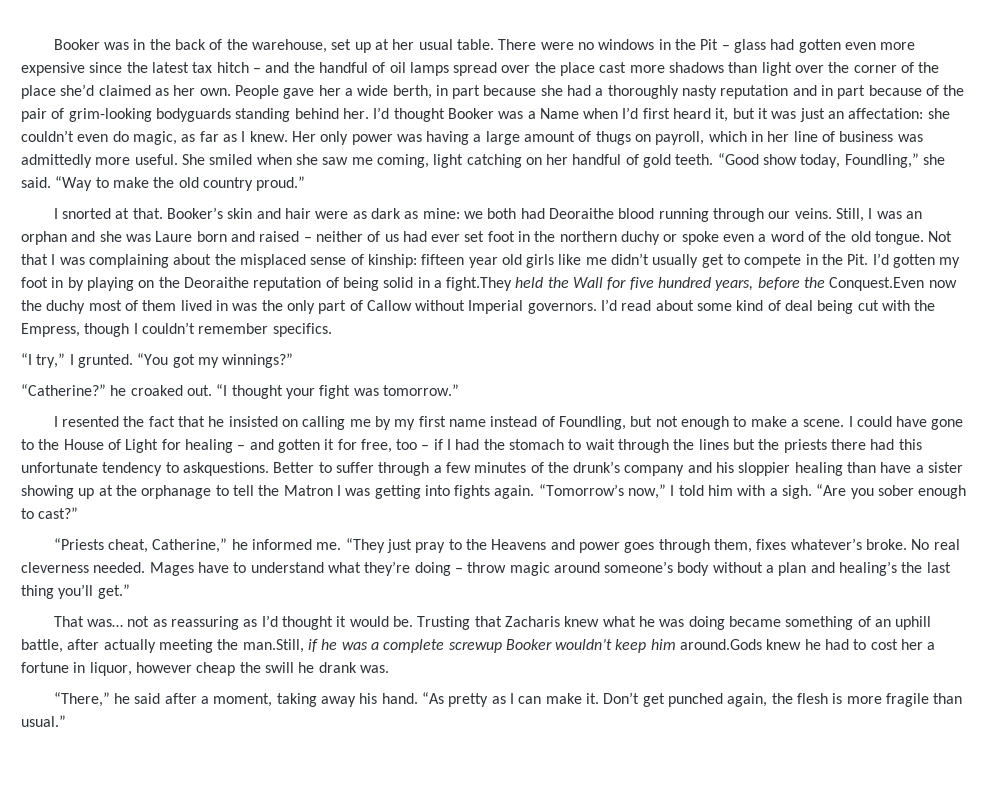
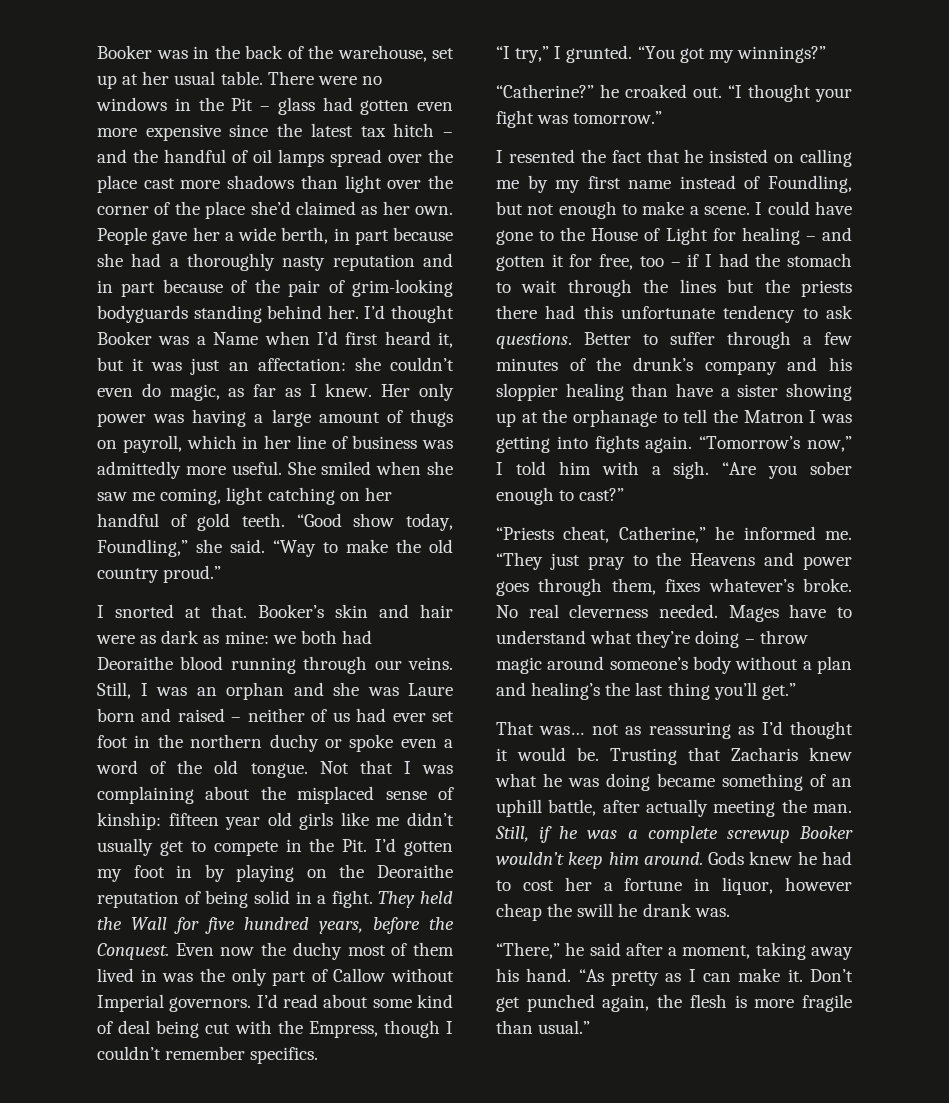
- fifteen year old girls like me didn’t usually get to compete in the Pit. I’d gotten my foot in by playing on the Deoraithe reputation of being solid in a fight.They held the Wall for five hundred years, before the Conquest.Even now the duchy most of them lived in was the only part of Callow without Imperial governors.
+ fifteen year old girls like me didn’t usually get to compete in the Pit. I’d gotten my foot in by playing on the Deoraithe reputation of being solid in a fight. They held the Wall for five hundred years, before the Conquest. Even now the duchy most of them lived in was the only part of Callow without Imperial governors.
- I could have gone to the House of Light for healing – and gotten it for free, too – if I had the stomach to wait through the lines but the priests there had this unfortunate tendency to askquestions.
+ I could have gone to the House of Light for healing – and gotten it for free, too – if I had the stomach to wait through the lines but the priests there had this unfortunate tendency to ask questions.
- Trusting that Zacharis knew what he was doing became something of an uphill battle, after actually meeting the man.Still, if he was a complete screwup Booker wouldn’t keep him around.Gods knew he had to cost her a fortune in liquor, however cheap the swill he drank was.
+ Trusting that Zacharis knew what he was doing became something of an uphill battle, after actually meeting the man. Still, if he was a complete screwup Booker wouldn’t keep him around. Gods knew he had to cost her a fortune in liquor, however cheap the swill he drank was.

